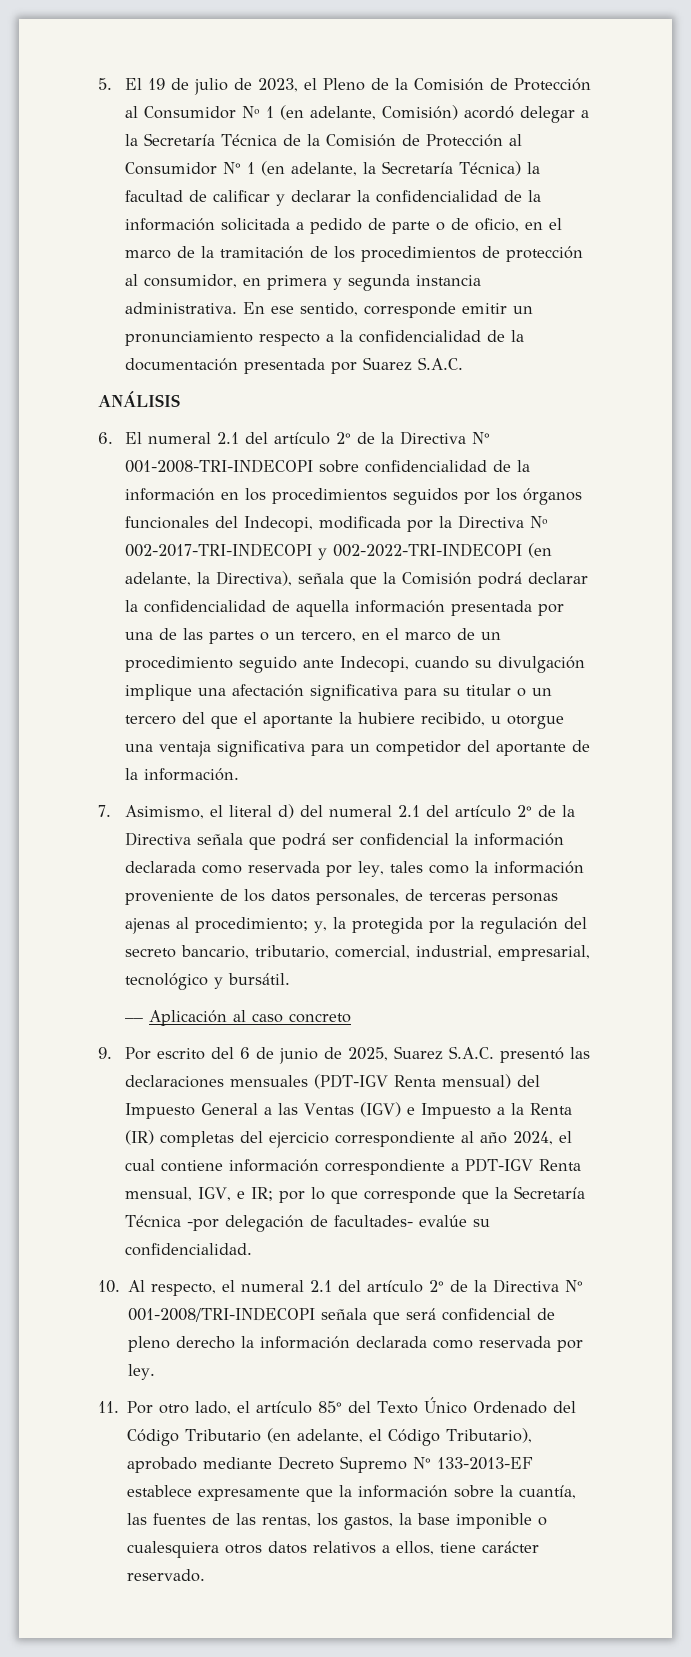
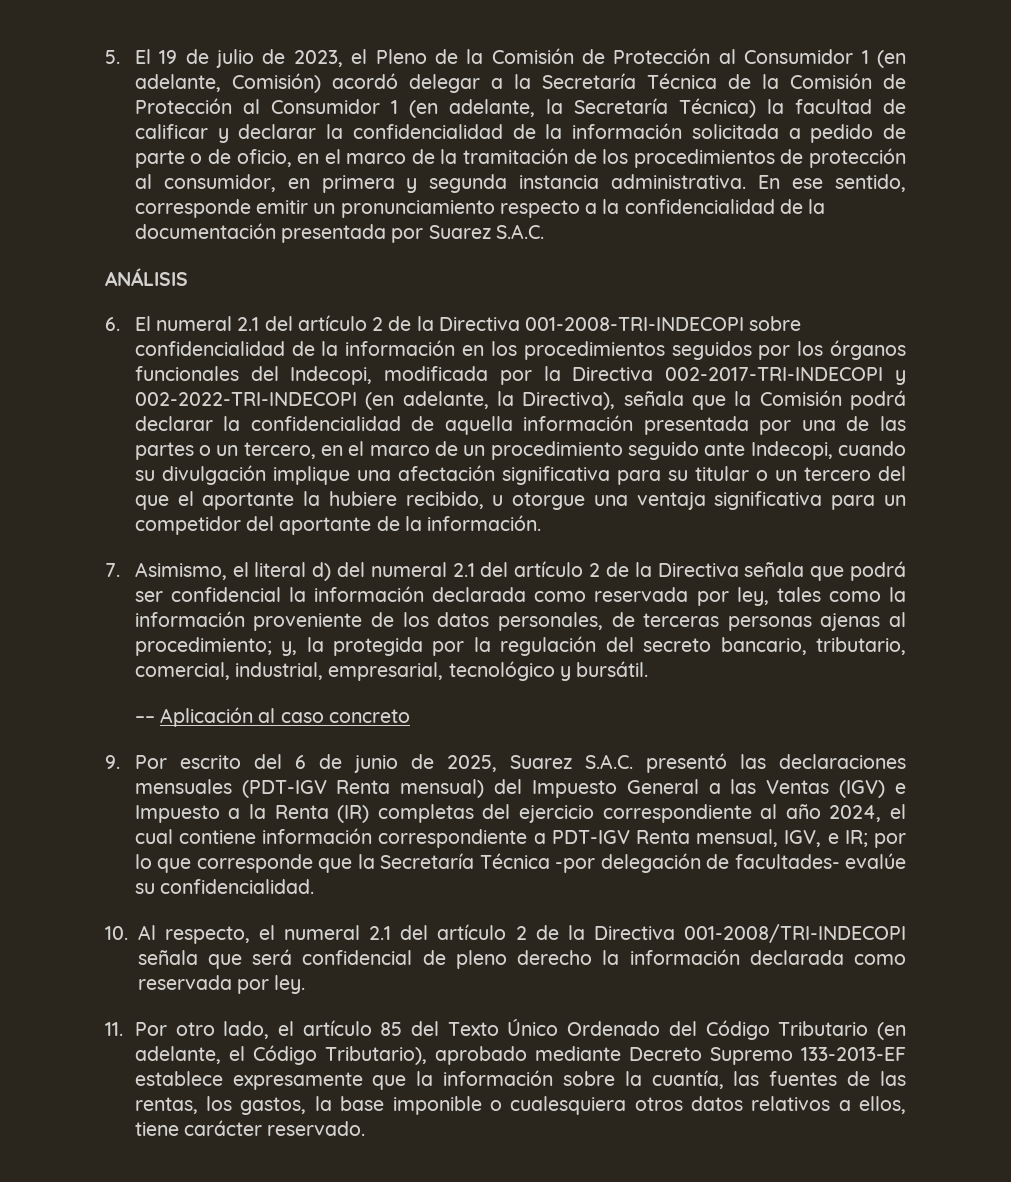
- 5. El 19 de julio de 2023, el Pleno de la Comisión de Protección al Consumidor Nº 1 (en adelante, Comisión) acordó delegar a la Secretaría Técnica de la Comisión de Protección al Consumidor N° 1 (en adelante, la Secretaría Técnica) la facultad de calificar y declarar la confidencialidad de la información solicitada a pedido de parte o de oficio, en el marco de la tramitación de los procedimientos de protección al consumidor, en primera y segunda instancia administrativa.
+ 5. El 19 de julio de 2023, el Pleno de la Comisión de Protección al Consumidor 1 (en adelante, Comisión) acordó delegar a la Secretaría Técnica de la Comisión de Protección al Consumidor 1 (en adelante, la Secretaría Técnica) la facultad de calificar y declarar la confidencialidad de la información solicitada a pedido de parte o de oficio, en el marco de la tramitación de los procedimientos de protección al consumidor, en primera y segunda instancia administrativa.
- 6. El numeral 2.1 del artículo 2° de la Directiva N° 001-2008-TRI-INDECOPI sobre confidencialidad de la información en los procedimientos seguidos por los órganos funcionales del Indecopi, modificada por la Directiva Nº 002-2017-TRI-INDECOPI y 002-2022-TRI-INDECOPI (en adelante, la Directiva), señala que la Comisión podrá declarar la confidencialidad de aquella información presentada por una de las partes o un tercero, en el marco de un procedimiento seguido ante Indecopi, cuando su divulgación implique una afectación significativa para su titular o un tercero del que el aportante la hubiere recibido, u otorgue una ventaja significativa para un competidor del aportante de la información.
+ 6. El numeral 2.1 del artículo 2 de la Directiva 001-2008-TRI-INDECOPI sobre confidencialidad de la información en los procedimientos seguidos por los órganos funcionales del Indecopi, modificada por la Directiva 002-2017-TRI-INDECOPI y 002-2022-TRI-INDECOPI (en adelante, la Directiva), señala que la Comisión podrá declarar la confidencialidad de aquella información presentada por una de las partes o un tercero, en el marco de un procedimiento seguido ante Indecopi, cuando su divulgación implique una afectación significativa para su titular o un tercero del que el aportante la hubiere recibido, u otorgue una ventaja significativa para un competidor del aportante de la información.
- 7. Asimismo, el literal d) del numeral 2.1 del artículo 2° de la Directiva señala que podrá ser confidencial la información declarada como reservada por ley, tales como la información proveniente de los datos personales, de terceras personas ajenas al procedimiento; y, la protegida por la regulación del secreto bancario, tributario, comercial, industrial, empresarial, tecnológico y bursátil.
+ 7. Asimismo, el literal d) del numeral 2.1 del artículo 2 de la Directiva señala que podrá ser confidencial la información declarada como reservada por ley, tales como la información proveniente de los datos personales, de terceras personas ajenas al procedimiento; y, la protegida por la regulación del secreto bancario, tributario, comercial, industrial, empresarial, tecnológico y bursátil.
- 10. Al respecto, el numeral 2.1 del artículo 2° de la Directiva N° 001-2008/TRI-INDECOPI señala que será confidencial de pleno derecho la información declarada como reservada por ley.
+ 10. Al respecto, el numeral 2.1 del artículo 2 de la Directiva 001-2008/TRI-INDECOPI señala que será confidencial de pleno derecho la información declarada como reservada por ley.
- 11. Por otro lado, el artículo 85° del Texto Único Ordenado del Código Tributario (en adelante, el Código Tributario), aprobado mediante Decreto Supremo N° 133-2013-EF establece expresamente que la información sobre la cuantía, las fuentes de las rentas, los gastos, la base imponible o cualesquiera otros datos relativos a ellos, tiene carácter reservado.
+ 11. Por otro lado, el artículo 85 del Texto Único Ordenado del Código Tributario (en adelante, el Código Tributario), aprobado mediante Decreto Supremo 133-2013-EF establece expresamente que la información sobre la cuantía, las fuentes de las rentas, los gastos, la base imponible o cualesquiera otros datos relativos a ellos, tiene carácter reservado.

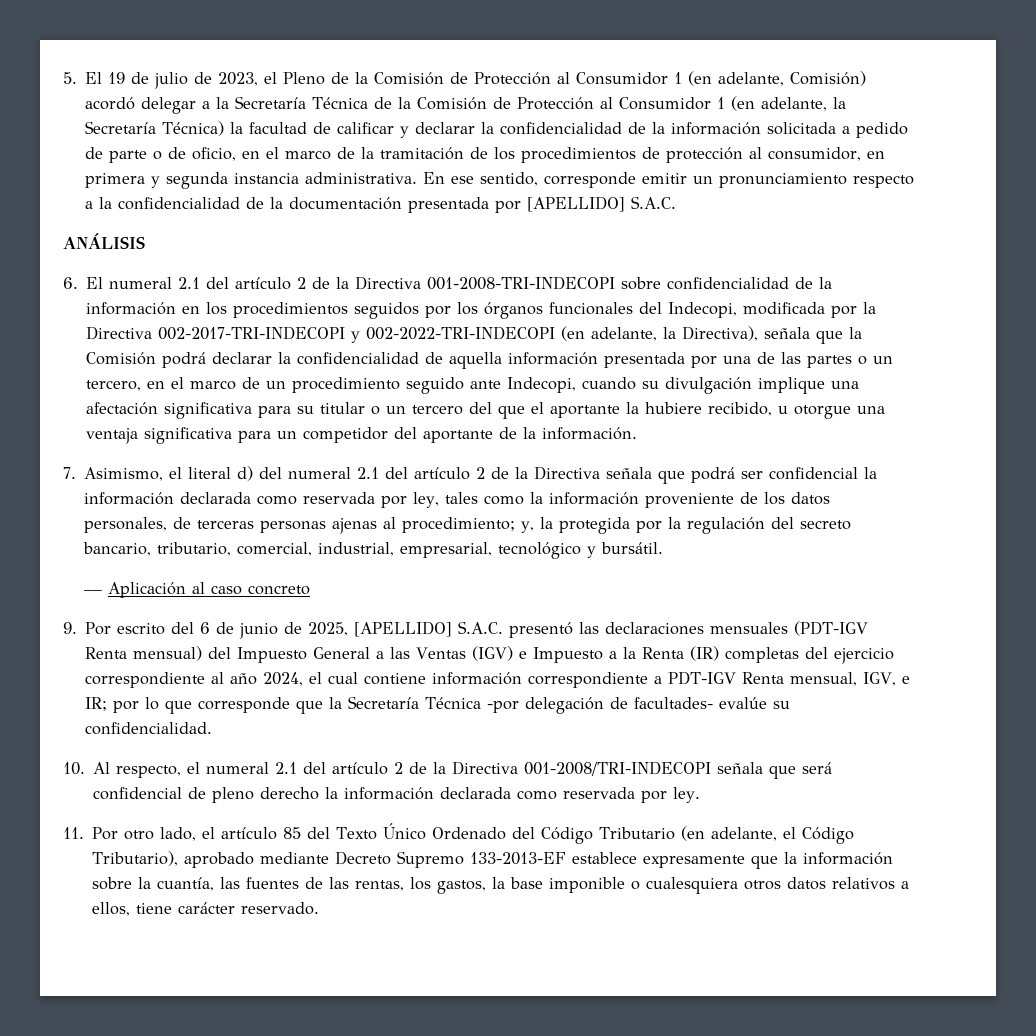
- En ese sentido, corresponde emitir un pronunciamiento respecto a la confidencialidad de la documentación presentada por Suarez S.A.C.
+ En ese sentido, corresponde emitir un pronunciamiento respecto a la confidencialidad de la documentación presentada por [APELLIDO] S.A.C.
- 9. Por escrito del 6 de junio de 2025, Suarez S.A.C. presentó las declaraciones mensuales (PDT-IGV Renta mensual) del Impuesto General a las Ventas (IGV) e Impuesto a la Renta (IR) completas del ejercicio correspondiente al año 2024, el cual contiene información correspondiente a PDT-IGV Renta mensual, IGV, e IR;
+ 9. Por escrito del 6 de junio de 2025, [APELLIDO] S.A.C. presentó las declaraciones mensuales (PDT-IGV Renta mensual) del Impuesto General a las Ventas (IGV) e Impuesto a la Renta (IR) completas del ejercicio correspondiente al año 2024, el cual contiene información correspondiente a PDT-IGV Renta mensual, IGV, e IR;

